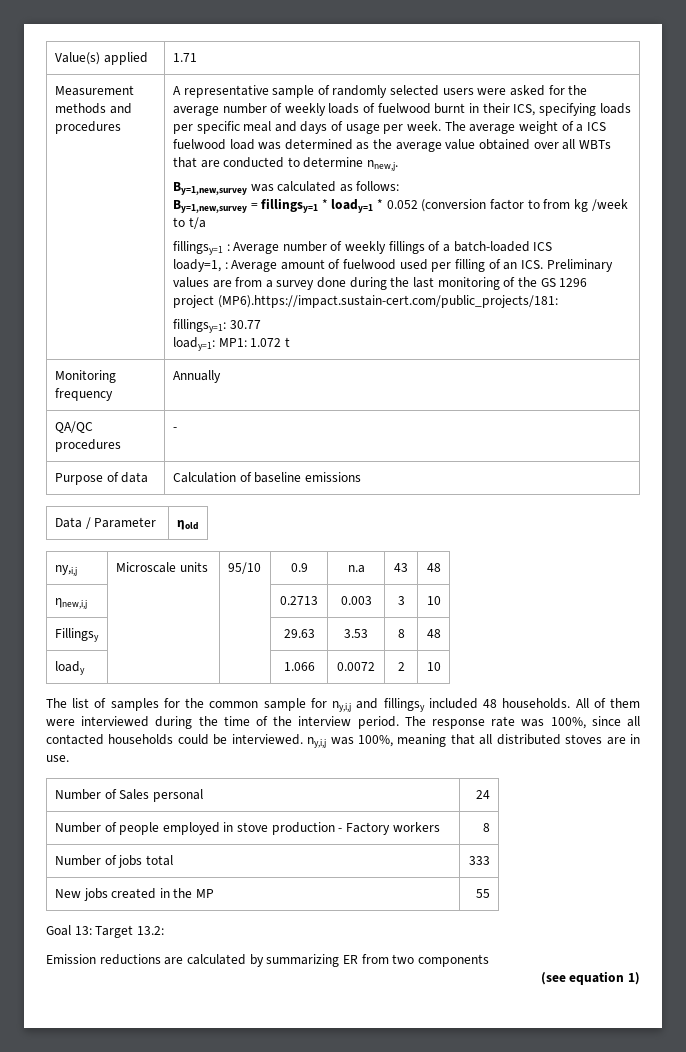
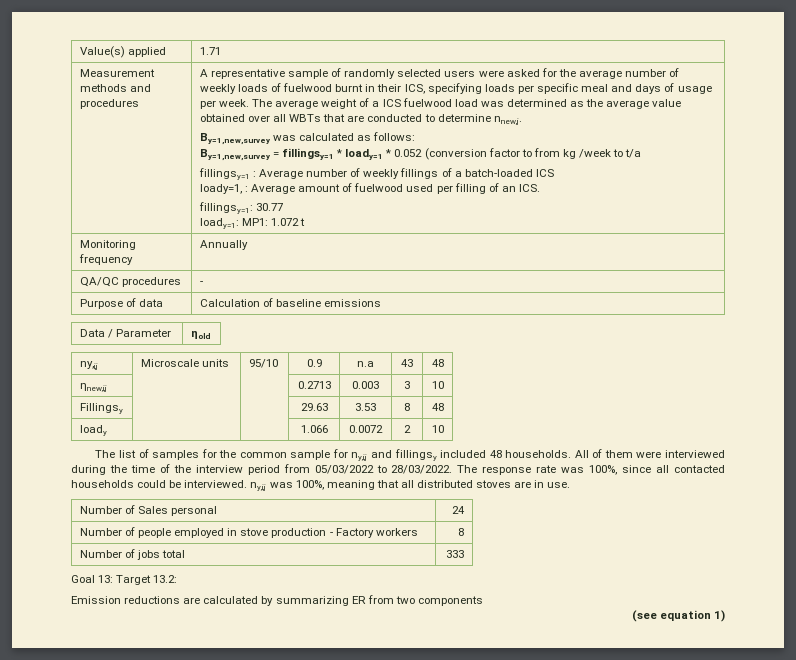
- loady=1, : Average amount of fuelwood used per filling of an ICS. Preliminary values are from a survey done during the last monitoring of the GS 1296 project (MP6).https://impact.sustain-cert.com/public_projects/181:
+ loady=1, : Average amount of fuelwood used per filling of an ICS.
- All of them were interviewed during the time of the interview period.
+ All of them were interviewed during the time of the interview period from 05/03/2022 to 28/03/2022.
- New jobs created in the MP | 55

